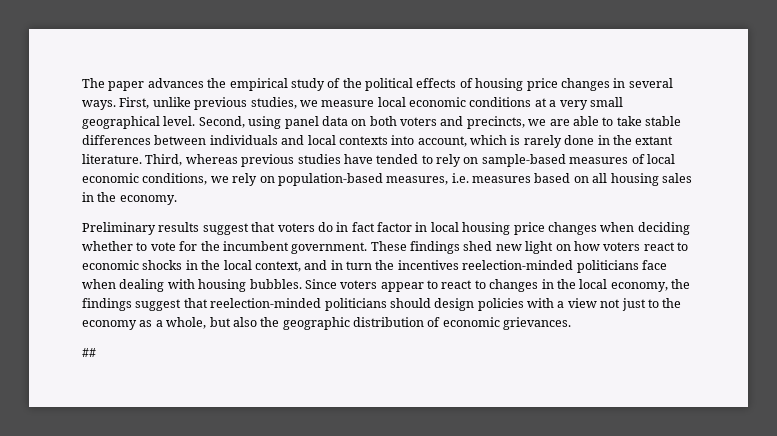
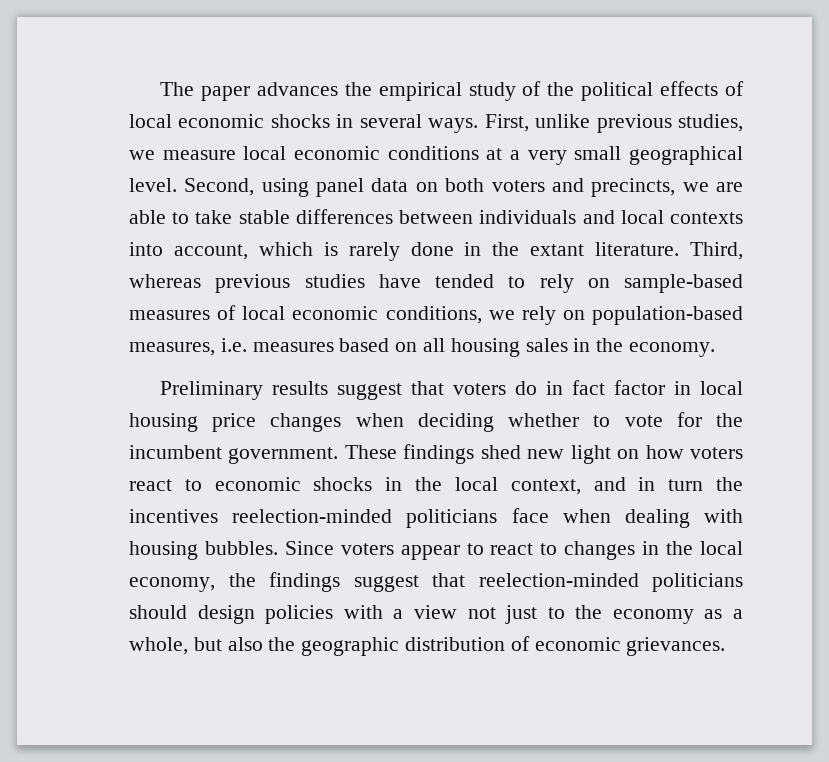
- The paper advances the empirical study of the political effects of housing price changes in several ways.
+ The paper advances the empirical study of the political effects of local economic shocks in several ways.
- ##

